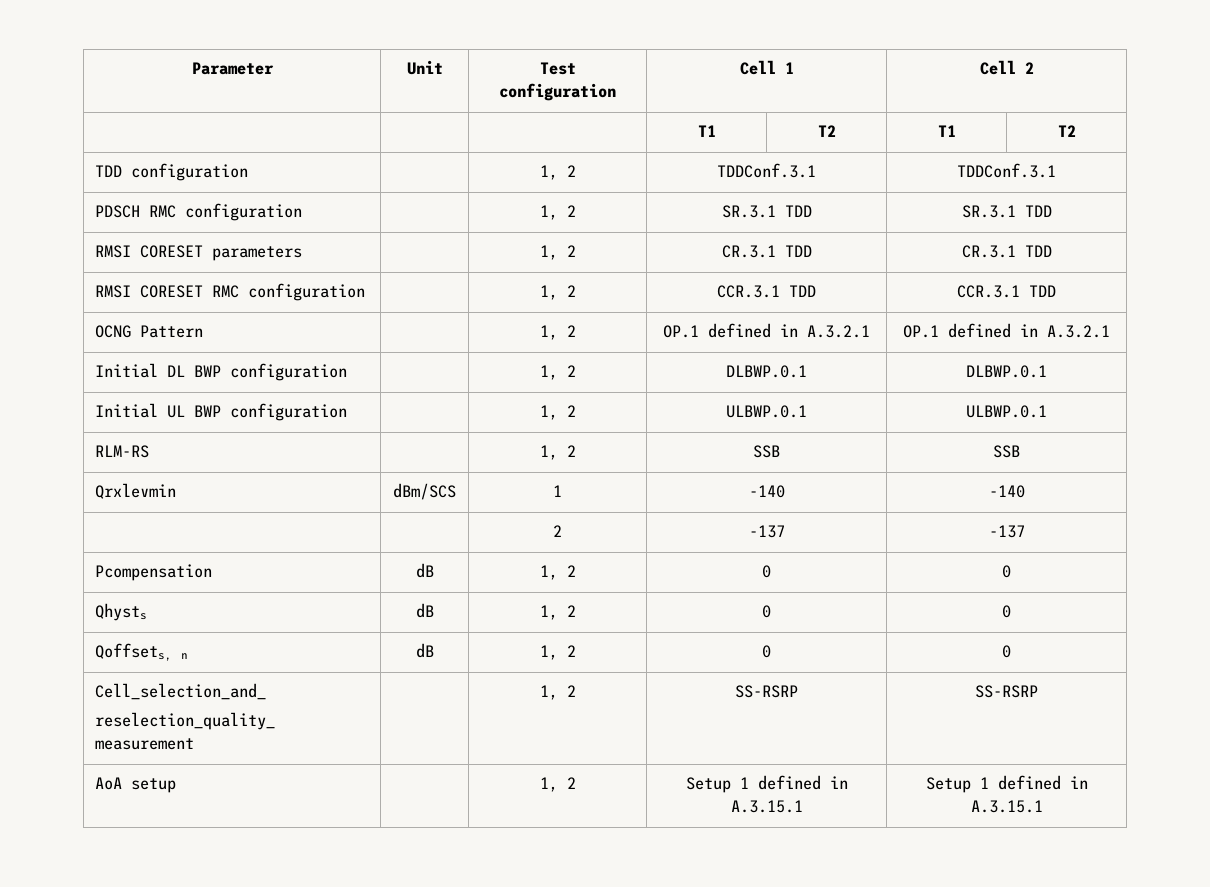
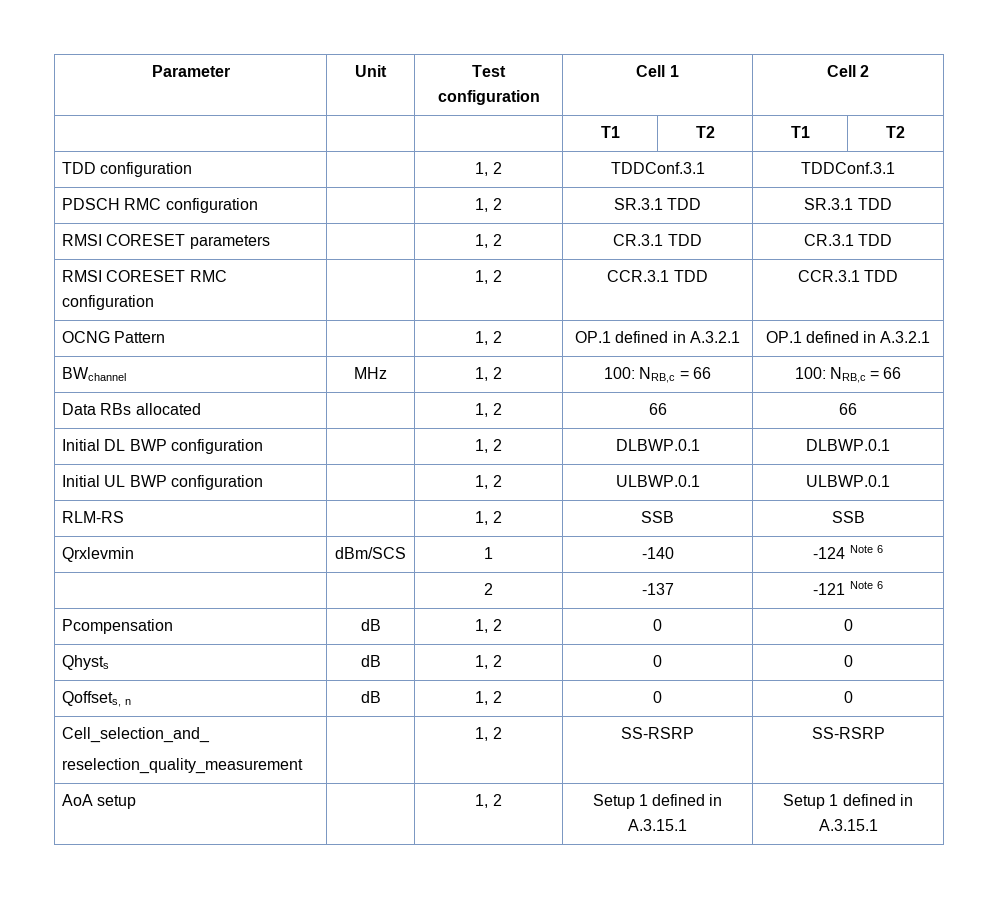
+ BWchannel | MHz | 1, 2 | 100: NRB,c = 66 | 100: NRB,c = 66
+ Data RBs allocated | | 1, 2 | 66 | 66
- Qrxlevmin | dBm/SCS | 1 | -140 | -140
+ Qrxlevmin | dBm/SCS | 1 | -140 | -124 Note 6
- | | 2 | -137 | -137
+ | | 2 | -137 | -121 Note 6

